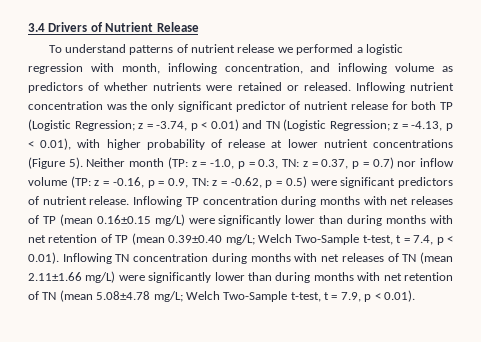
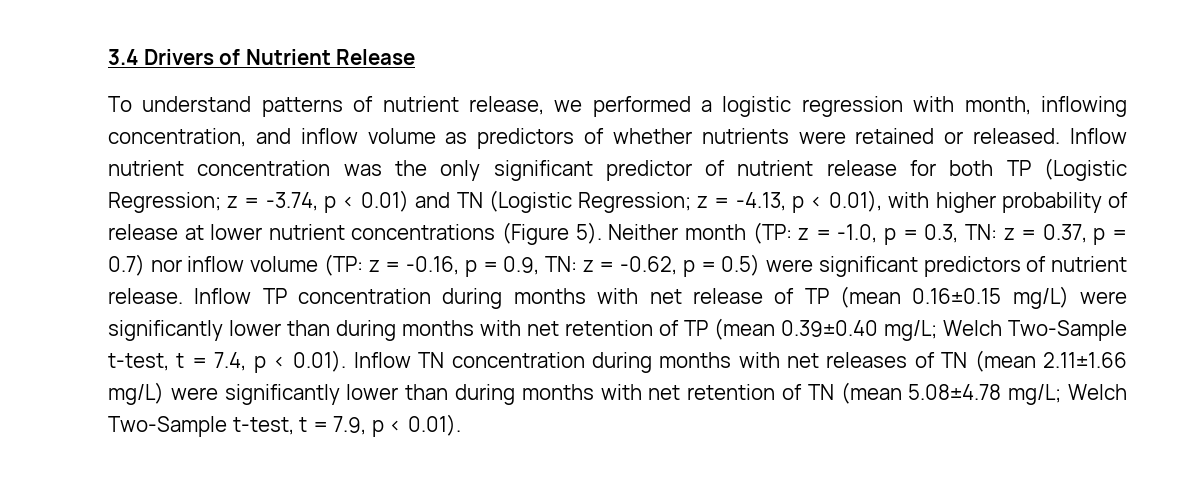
- To understand patterns of nutrient release we performed a logistic regression with month, inflowing concentration, and inflowing volume as predictors of whether nutrients were retained or released.
+ To understand patterns of nutrient release, we performed a logistic regression with month, inflowing concentration, and inflow volume as predictors of whether nutrients were retained or released.
- Inflowing nutrient concentration was the only significant predictor of nutrient release for both TP (Logistic Regression; z = -3.74, p < 0.01) and TN (Logistic Regression; z = -4.13, p < 0.01), with higher probability of release at lower nutrient concentrations (Figure 5).
+ Inflow nutrient concentration was the only significant predictor of nutrient release for both TP (Logistic Regression; z = -3.74, p < 0.01) and TN (Logistic Regression; z = -4.13, p < 0.01), with higher probability of release at lower nutrient concentrations (Figure 5).
- Inflowing TP concentration during months with net releases of TP (mean 0.16±0.15 mg/L) were significantly lower than during months with net retention of TP (mean 0.39±0.40 mg/L;
+ Inflow TP concentration during months with net release of TP (mean 0.16±0.15 mg/L) were significantly lower than during months with net retention of TP (mean 0.39±0.40 mg/L;
- Welch Two-Sample t-test, t = 7.4, p < 0.01). Inflowing TN concentration during months with net releases of TN (mean 2.11±1.66 mg/L) were significantly lower than during months with net retention of TN (mean 5.08±4.78 mg/L;
+ Welch Two-Sample t-test, t = 7.4, p < 0.01). Inflow TN concentration during months with net releases of TN (mean 2.11±1.66 mg/L) were significantly lower than during months with net retention of TN (mean 5.08±4.78 mg/L;

